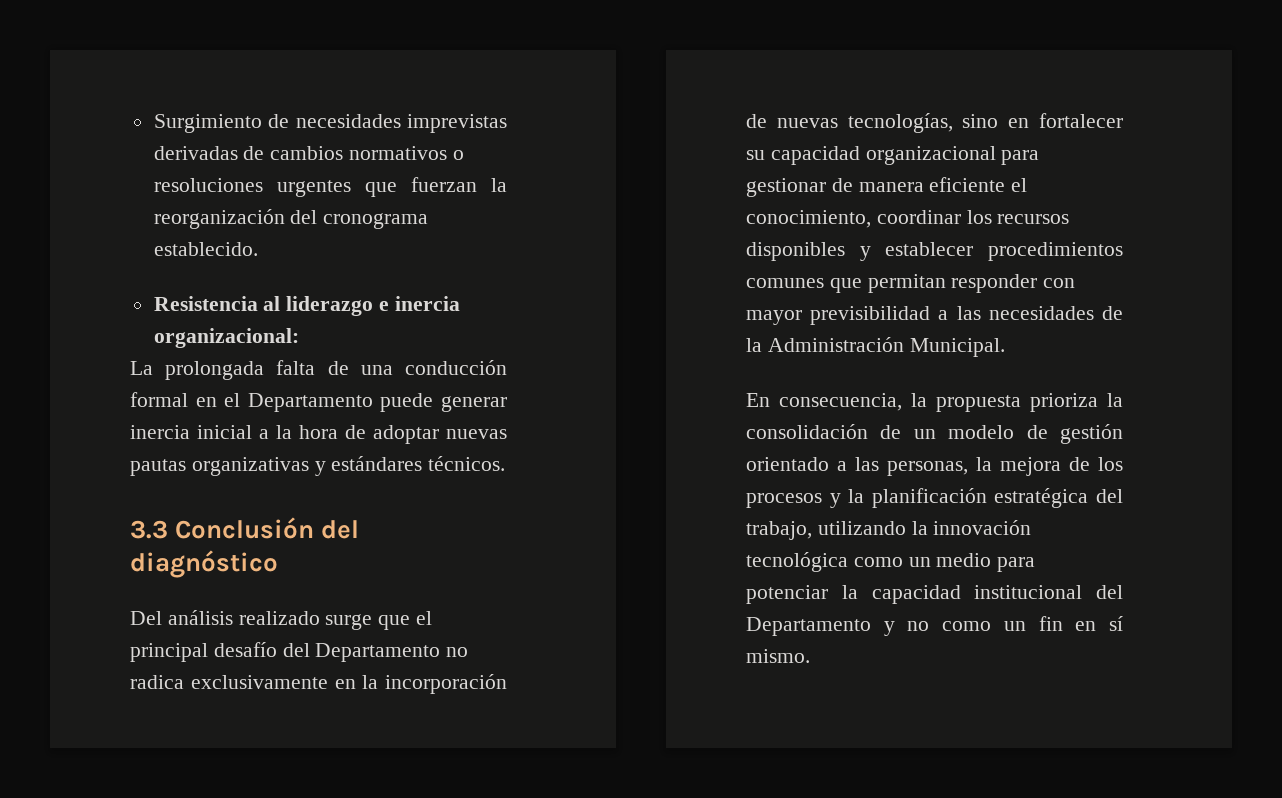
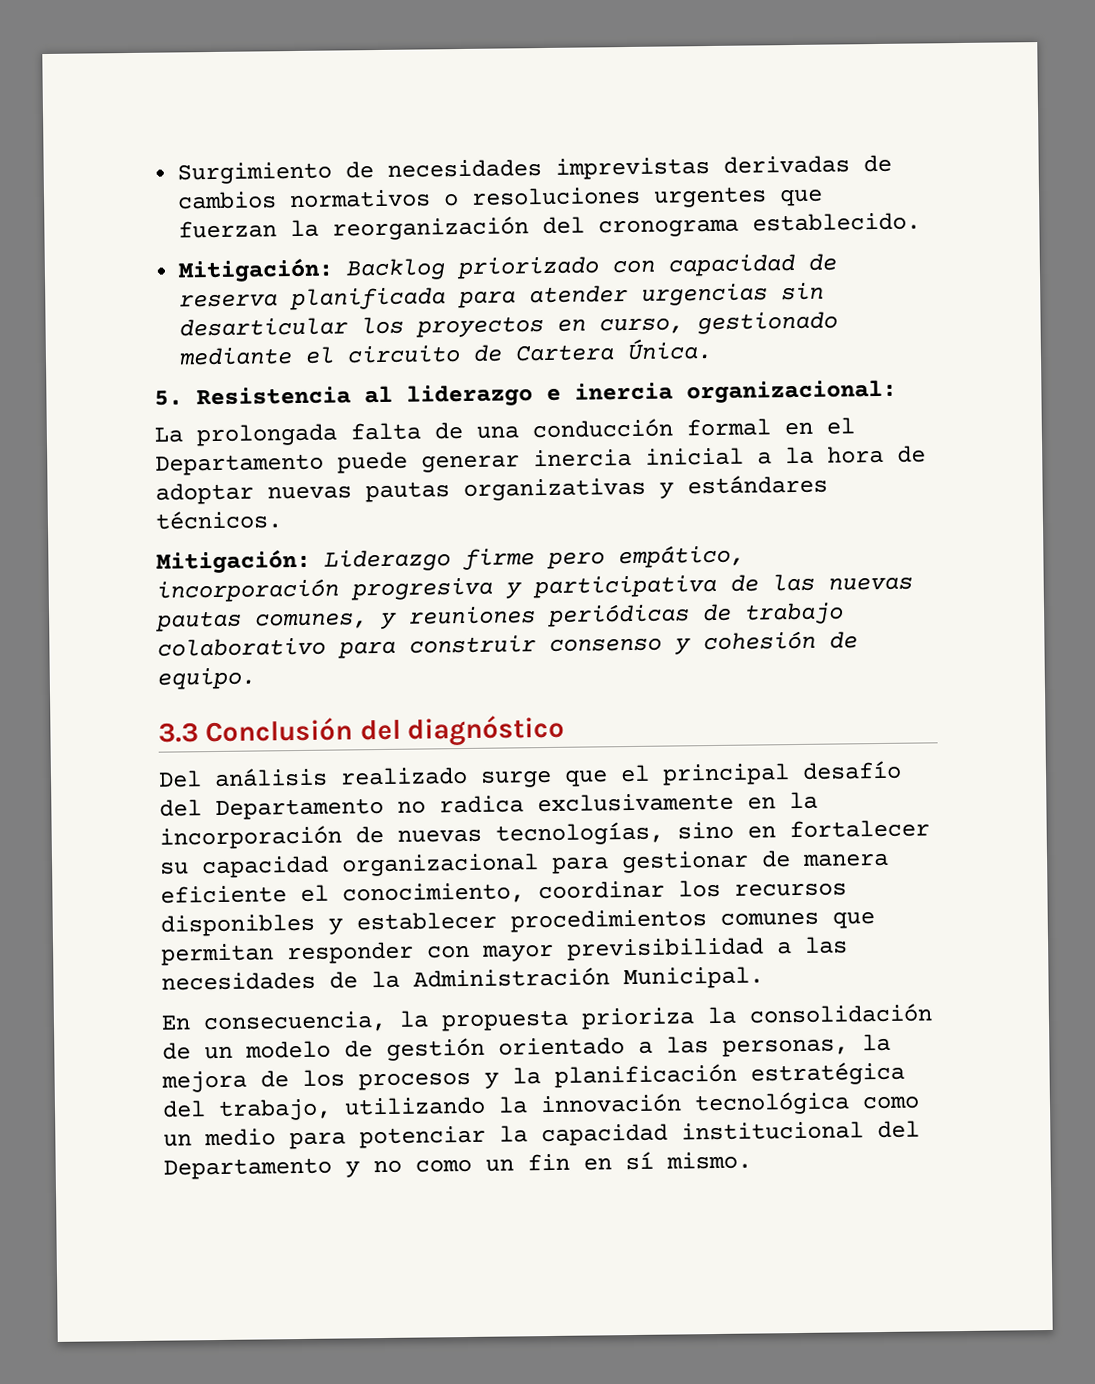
- Resistencia al liderazgo e inercia organizacional:
+ Mitigación: Backlog priorizado con capacidad de reserva planificada para atender urgencias sin desarticular los proyectos en curso, gestionado mediante el circuito de Cartera Única.
+ 5. Resistencia al liderazgo e inercia organizacional:
+ Mitigación: Liderazgo firme pero empático, incorporación progresiva y participativa de las nuevas pautas comunes, y reuniones periódicas de trabajo colaborativo para construir consenso y cohesión de equipo.

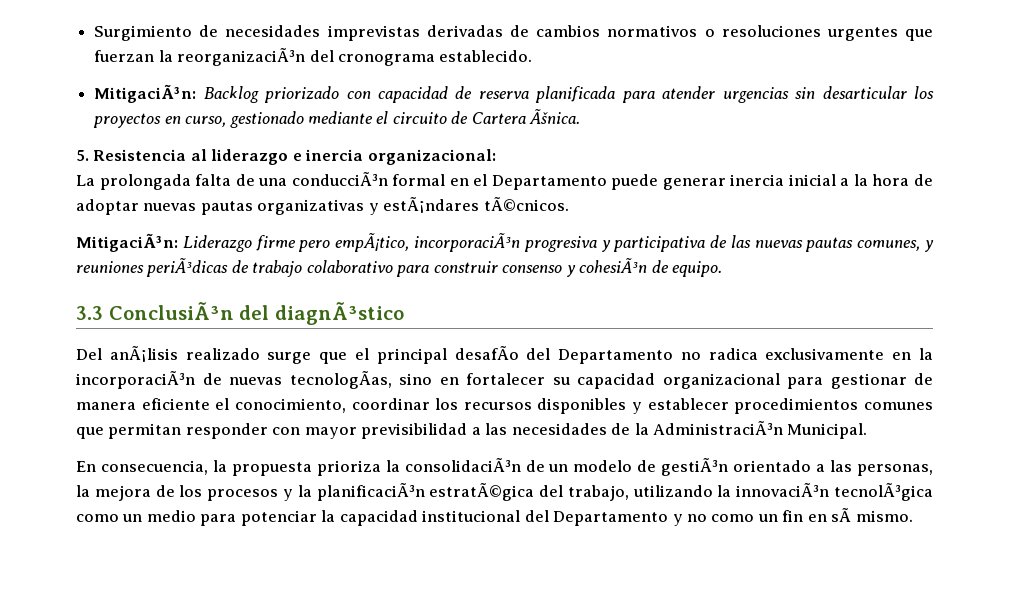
- Surgimiento de necesidades imprevistas derivadas de cambios normativos o resoluciones urgentes que fuerzan la reorganización del cronograma establecido.
+ Surgimiento de necesidades imprevistas derivadas de cambios normativos o resoluciones urgentes que fuerzan la reorganizaciÃ³n del cronograma establecido.
- Mitigación: Backlog priorizado con capacidad de reserva planificada para atender urgencias sin desarticular los proyectos en curso, gestionado mediante el circuito de Cartera Única.
+ MitigaciÃ³n: Backlog priorizado con capacidad de reserva planificada para atender urgencias sin desarticular los proyectos en curso, gestionado mediante el circuito de Cartera Ãšnica.
- La prolongada falta de una conducción formal en el Departamento puede generar inercia inicial a la hora de adoptar nuevas pautas organizativas y estándares técnicos.
- Mitigación: Liderazgo firme pero empático, incorporación progresiva y participativa de las nuevas pautas comunes, y reuniones periódicas de trabajo colaborativo para construir consenso y cohesión de equipo.
+ La prolongada falta de una conducciÃ³n formal en el Departamento puede generar inercia inicial a la hora de adoptar nuevas pautas organizativas y estÃ¡ndares tÃ©cnicos.
+ MitigaciÃ³n: Liderazgo firme pero empÃ¡tico, incorporaciÃ³n progresiva y participativa de las nuevas pautas comunes, y reuniones periÃ³dicas de trabajo colaborativo para construir consenso y cohesiÃ³n de equipo.
- 3.3 Conclusión del diagnóstico
+ 3.3 ConclusiÃ³n del diagnÃ³stico
- Del análisis realizado surge que el principal desafío del Departamento no radica exclusivamente en la incorporación de nuevas tecnologías, sino en fortalecer su capacidad organizacional para gestionar de manera eficiente el conocimiento, coordinar los recursos disponibles y establecer procedimientos comunes que permitan responder con mayor previsibilidad a las necesidades de la Administración Municipal.
+ Del anÃ¡lisis realizado surge que el principal desafÃo del Departamento no radica exclusivamente en la incorporaciÃ³n de nuevas tecnologÃas, sino en fortalecer su capacidad organizacional para gestionar de manera eficiente el conocimiento, coordinar los recursos disponibles y establecer procedimientos comunes que permitan responder con mayor previsibilidad a las necesidades de la AdministraciÃ³n Municipal.
- En consecuencia, la propuesta prioriza la consolidación de un modelo de gestión orientado a las personas, la mejora de los procesos y la planificación estratégica del trabajo, utilizando la innovación tecnológica como un medio para potenciar la capacidad institucional del Departamento y no como un fin en sí mismo.
+ En consecuencia, la propuesta prioriza la consolidaciÃ³n de un modelo de gestiÃ³n orientado a las personas, la mejora de los procesos y la planificaciÃ³n estratÃ©gica del trabajo, utilizando la innovaciÃ³n tecnolÃ³gica como un medio para potenciar la capacidad institucional del Departamento y no como un fin en sÃ mismo.

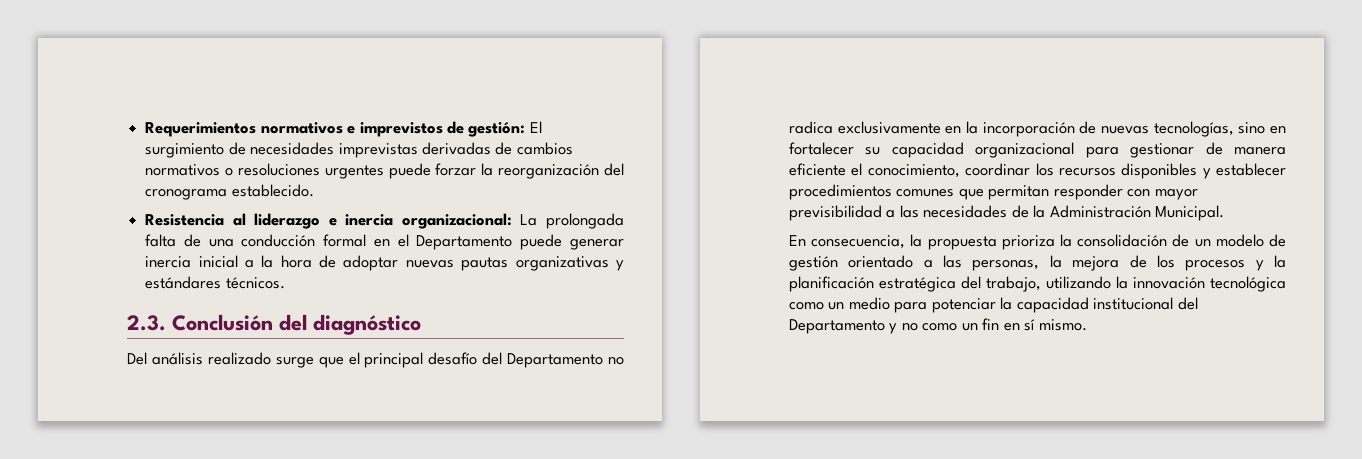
- Surgimiento de necesidades imprevistas derivadas de cambios normativos o resoluciones urgentes que fuerzan la reorganizaciÃ³n del cronograma establecido.
+ Requerimientos normativos e imprevistos de gestión: El surgimiento de necesidades imprevistas derivadas de cambios normativos o resoluciones urgentes puede forzar la reorganización del cronograma establecido.
- MitigaciÃ³n: Backlog priorizado con capacidad de reserva planificada para atender urgencias sin desarticular los proyectos en curso, gestionado mediante el circuito de Cartera Ãšnica.
- 5. Resistencia al liderazgo e inercia organizacional:
- La prolongada falta de una conducciÃ³n formal en el Departamento puede generar inercia inicial a la hora de adoptar nuevas pautas organizativas y estÃ¡ndares tÃ©cnicos.
- MitigaciÃ³n: Liderazgo firme pero empÃ¡tico, incorporaciÃ³n progresiva y participativa de las nuevas pautas comunes, y reuniones periÃ³dicas de trabajo colaborativo para construir consenso y cohesiÃ³n de equipo.
- 3.3 ConclusiÃ³n del diagnÃ³stico
+ Resistencia al liderazgo e inercia organizacional: La prolongada falta de una conducción formal en el Departamento puede generar inercia inicial a la hora de adoptar nuevas pautas organizativas y estándares técnicos.
+ 2.3. Conclusión del diagnóstico
- Del anÃ¡lisis realizado surge que el principal desafÃo del Departamento no radica exclusivamente en la incorporaciÃ³n de nuevas tecnologÃas, sino en fortalecer su capacidad organizacional para gestionar de manera eficiente el conocimiento, coordinar los recursos disponibles y establecer procedimientos comunes que permitan responder con mayor previsibilidad a las necesidades de la AdministraciÃ³n Municipal.
+ Del análisis realizado surge que el principal desafío del Departamento no radica exclusivamente en la incorporación de nuevas tecnologías, sino en fortalecer su capacidad organizacional para gestionar de manera eficiente el conocimiento, coordinar los recursos disponibles y establecer procedimientos comunes que permitan responder con mayor previsibilidad a las necesidades de la Administración Municipal.
- En consecuencia, la propuesta prioriza la consolidaciÃ³n de un modelo de gestiÃ³n orientado a las personas, la mejora de los procesos y la planificaciÃ³n estratÃ©gica del trabajo, utilizando la innovaciÃ³n tecnolÃ³gica como un medio para potenciar la capacidad institucional del Departamento y no como un fin en sÃ mismo.
+ En consecuencia, la propuesta prioriza la consolidación de un modelo de gestión orientado a las personas, la mejora de los procesos y la planificación estratégica del trabajo, utilizando la innovación tecnológica como un medio para potenciar la capacidad institucional del Departamento y no como un fin en sí mismo.

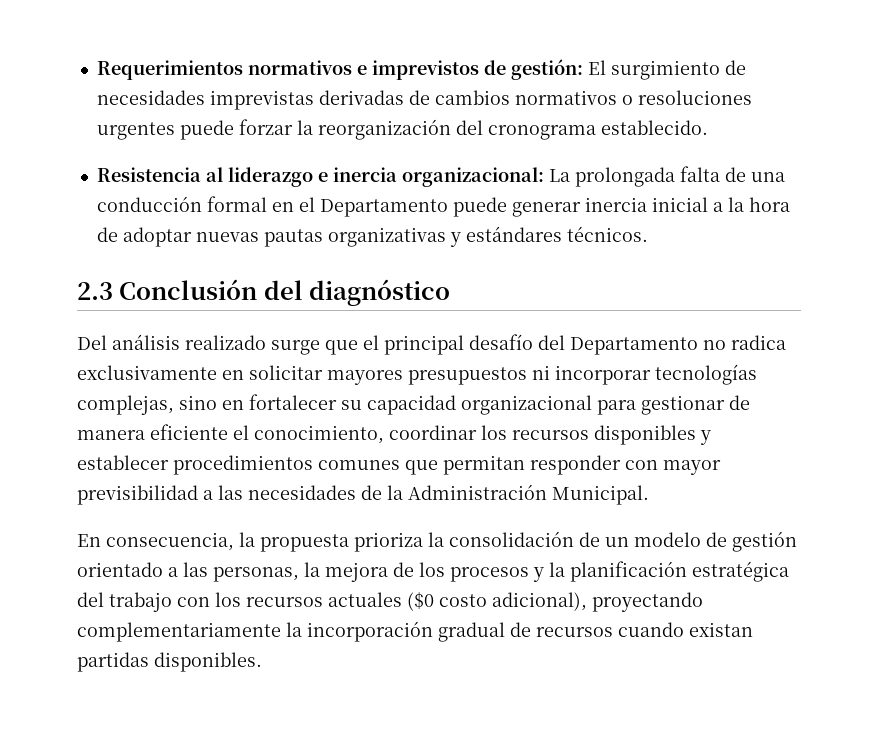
- 2.3. Conclusión del diagnóstico
+ 2.3 Conclusión del diagnóstico
- Del análisis realizado surge que el principal desafío del Departamento no radica exclusivamente en la incorporación de nuevas tecnologías, sino en fortalecer su capacidad organizacional para gestionar de manera eficiente el conocimiento, coordinar los recursos disponibles y establecer procedimientos comunes que permitan responder con mayor previsibilidad a las necesidades de la Administración Municipal.
+ Del análisis realizado surge que el principal desafío del Departamento no radica exclusivamente en solicitar mayores presupuestos ni incorporar tecnologías complejas, sino en fortalecer su capacidad organizacional para gestionar de manera eficiente el conocimiento, coordinar los recursos disponibles y establecer procedimientos comunes que permitan responder con mayor previsibilidad a las necesidades de la Administración Municipal.
- En consecuencia, la propuesta prioriza la consolidación de un modelo de gestión orientado a las personas, la mejora de los procesos y la planificación estratégica del trabajo, utilizando la innovación tecnológica como un medio para potenciar la capacidad institucional del Departamento y no como un fin en sí mismo.
+ En consecuencia, la propuesta prioriza la consolidación de un modelo de gestión orientado a las personas, la mejora de los procesos y la planificación estratégica del trabajo con los recursos actuales ($0 costo adicional), proyectando complementariamente la incorporación gradual de recursos cuando existan partidas disponibles.

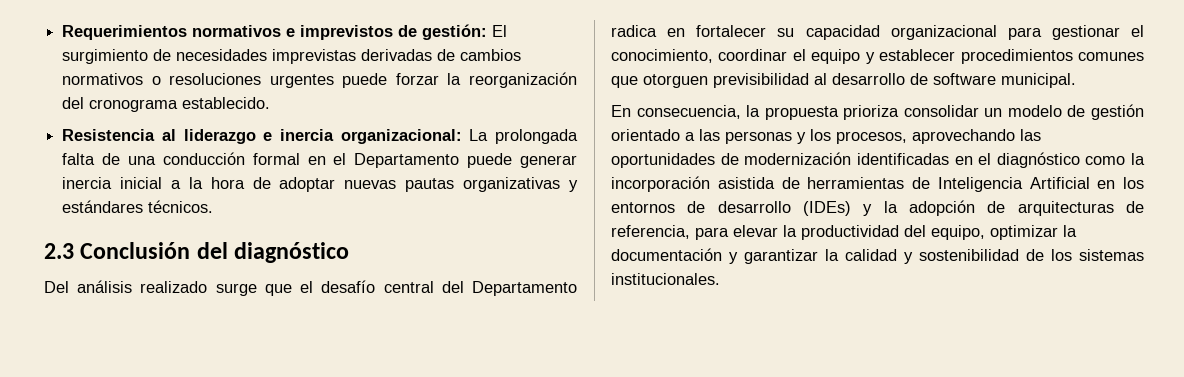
- Del análisis realizado surge que el principal desafío del Departamento no radica exclusivamente en solicitar mayores presupuestos ni incorporar tecnologías complejas, sino en fortalecer su capacidad organizacional para gestionar de manera eficiente el conocimiento, coordinar los recursos disponibles y establecer procedimientos comunes que permitan responder con mayor previsibilidad a las necesidades de la Administración Municipal.
+ Del análisis realizado surge que el desafío central del Departamento radica en fortalecer su capacidad organizacional para gestionar el conocimiento, coordinar el equipo y establecer procedimientos comunes que otorguen previsibilidad al desarrollo de software municipal.
- En consecuencia, la propuesta prioriza la consolidación de un modelo de gestión orientado a las personas, la mejora de los procesos y la planificación estratégica del trabajo con los recursos actuales ($0 costo adicional), proyectando complementariamente la incorporación gradual de recursos cuando existan partidas disponibles.
+ En consecuencia, la propuesta prioriza consolidar un modelo de gestión orientado a las personas y los procesos, aprovechando las oportunidades de modernización identificadas en el diagnóstico como la incorporación asistida de herramientas de Inteligencia Artificial en los entornos de desarrollo (IDEs) y la adopción de arquitecturas de referencia, para elevar la productividad del equipo, optimizar la documentación y garantizar la calidad y sostenibilidad de los sistemas institucionales.

